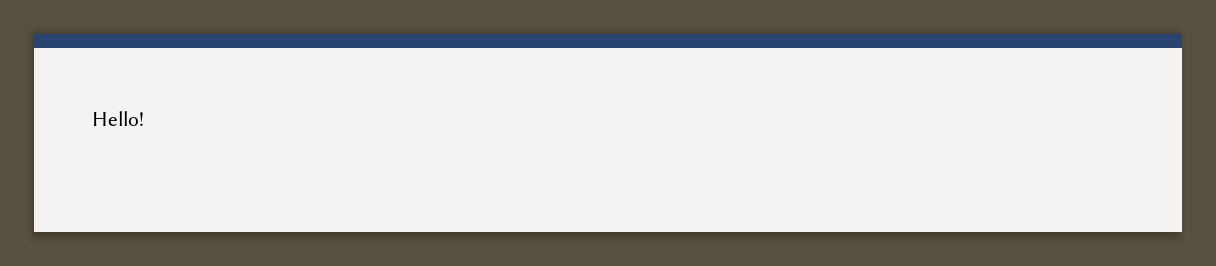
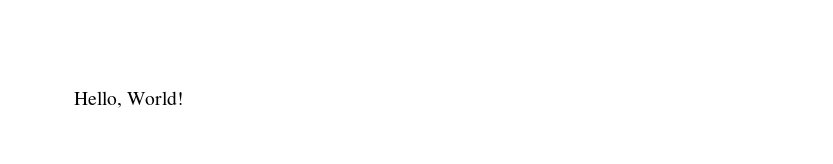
- Hello!
+ Hello, World!

